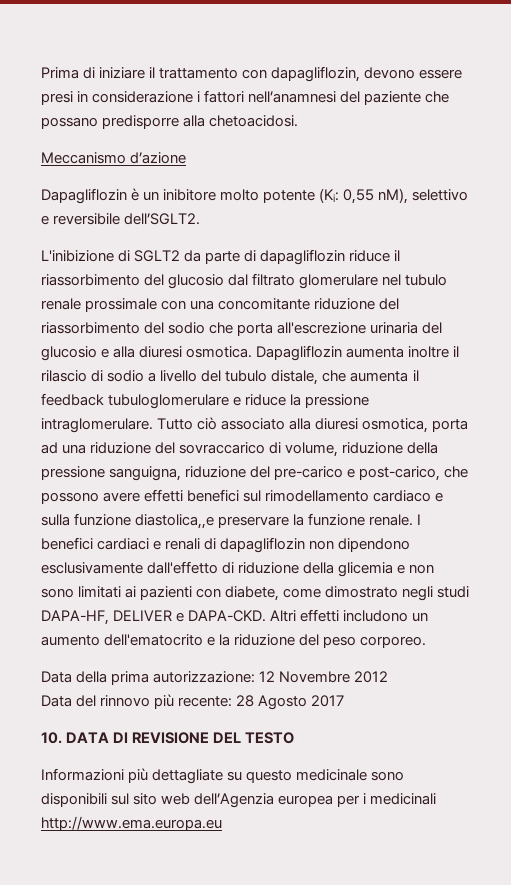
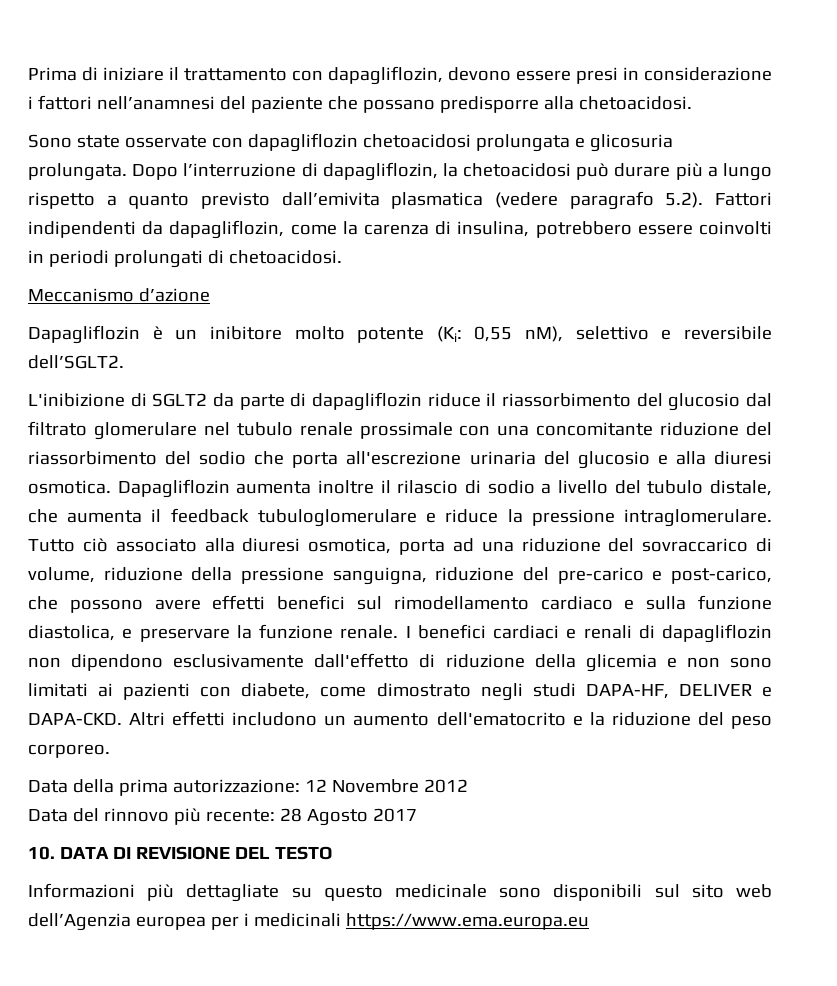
+ Sono state osservate con dapagliflozin chetoacidosi prolungata e glicosuria prolungata. Dopo l’interruzione di dapagliflozin, la chetoacidosi può durare più a lungo rispetto a quanto previsto dall’emivita plasmatica (vedere paragrafo 5.2). Fattori indipendenti da dapagliflozin, come la carenza di insulina, potrebbero essere coinvolti in periodi prolungati di chetoacidosi.
- Tutto ciò associato alla diuresi osmotica, porta ad una riduzione del sovraccarico di volume, riduzione della pressione sanguigna, riduzione del pre-carico e post-carico, che possono avere effetti benefici sul rimodellamento cardiaco e sulla funzione diastolica,,e preservare la funzione renale.
+ Tutto ciò associato alla diuresi osmotica, porta ad una riduzione del sovraccarico di volume, riduzione della pressione sanguigna, riduzione del pre-carico e post-carico, che possono avere effetti benefici sul rimodellamento cardiaco e sulla funzione diastolica, e preservare la funzione renale.
- Informazioni più dettagliate su questo medicinale sono disponibili sul sito web dell’Agenzia europea per i medicinali http://www.ema.europa.eu
+ Informazioni più dettagliate su questo medicinale sono disponibili sul sito web dell’Agenzia europea per i medicinali https://www.ema.europa.eu

